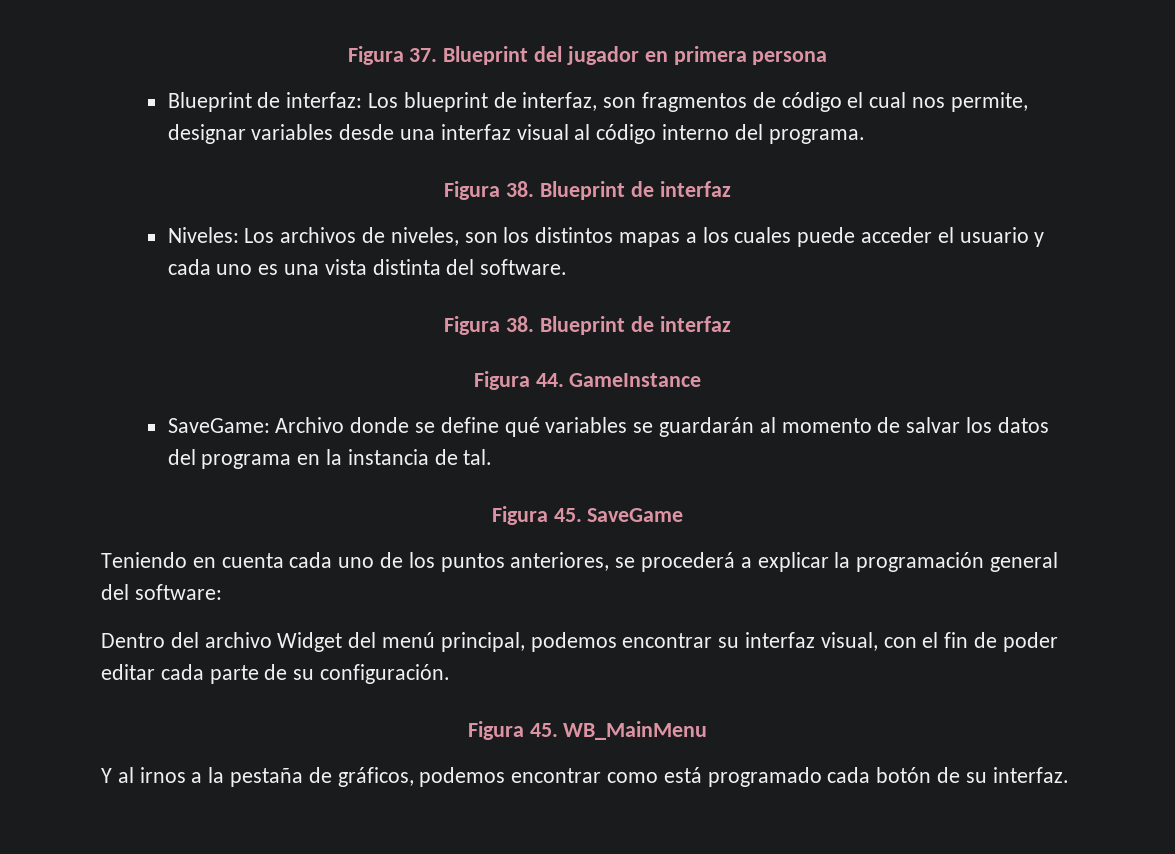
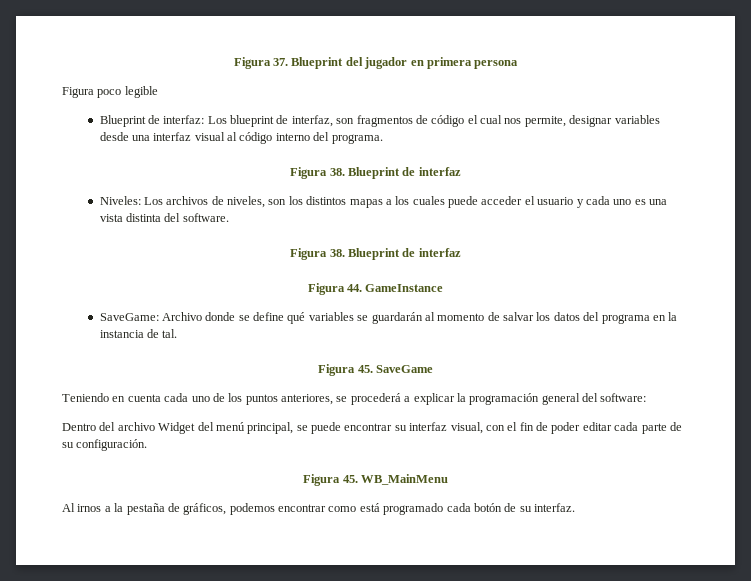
+ Figura poco legible
- Dentro del archivo Widget del menú principal, podemos encontrar su interfaz visual, con el fin de poder editar cada parte de su configuración.
+ Dentro del archivo Widget del menú principal, se puede encontrar su interfaz visual, con el fin de poder editar cada parte de su configuración.
- Y al irnos a la pestaña de gráficos, podemos encontrar como está programado cada botón de su interfaz.
+ Al irnos a la pestaña de gráficos, podemos encontrar como está programado cada botón de su interfaz.

